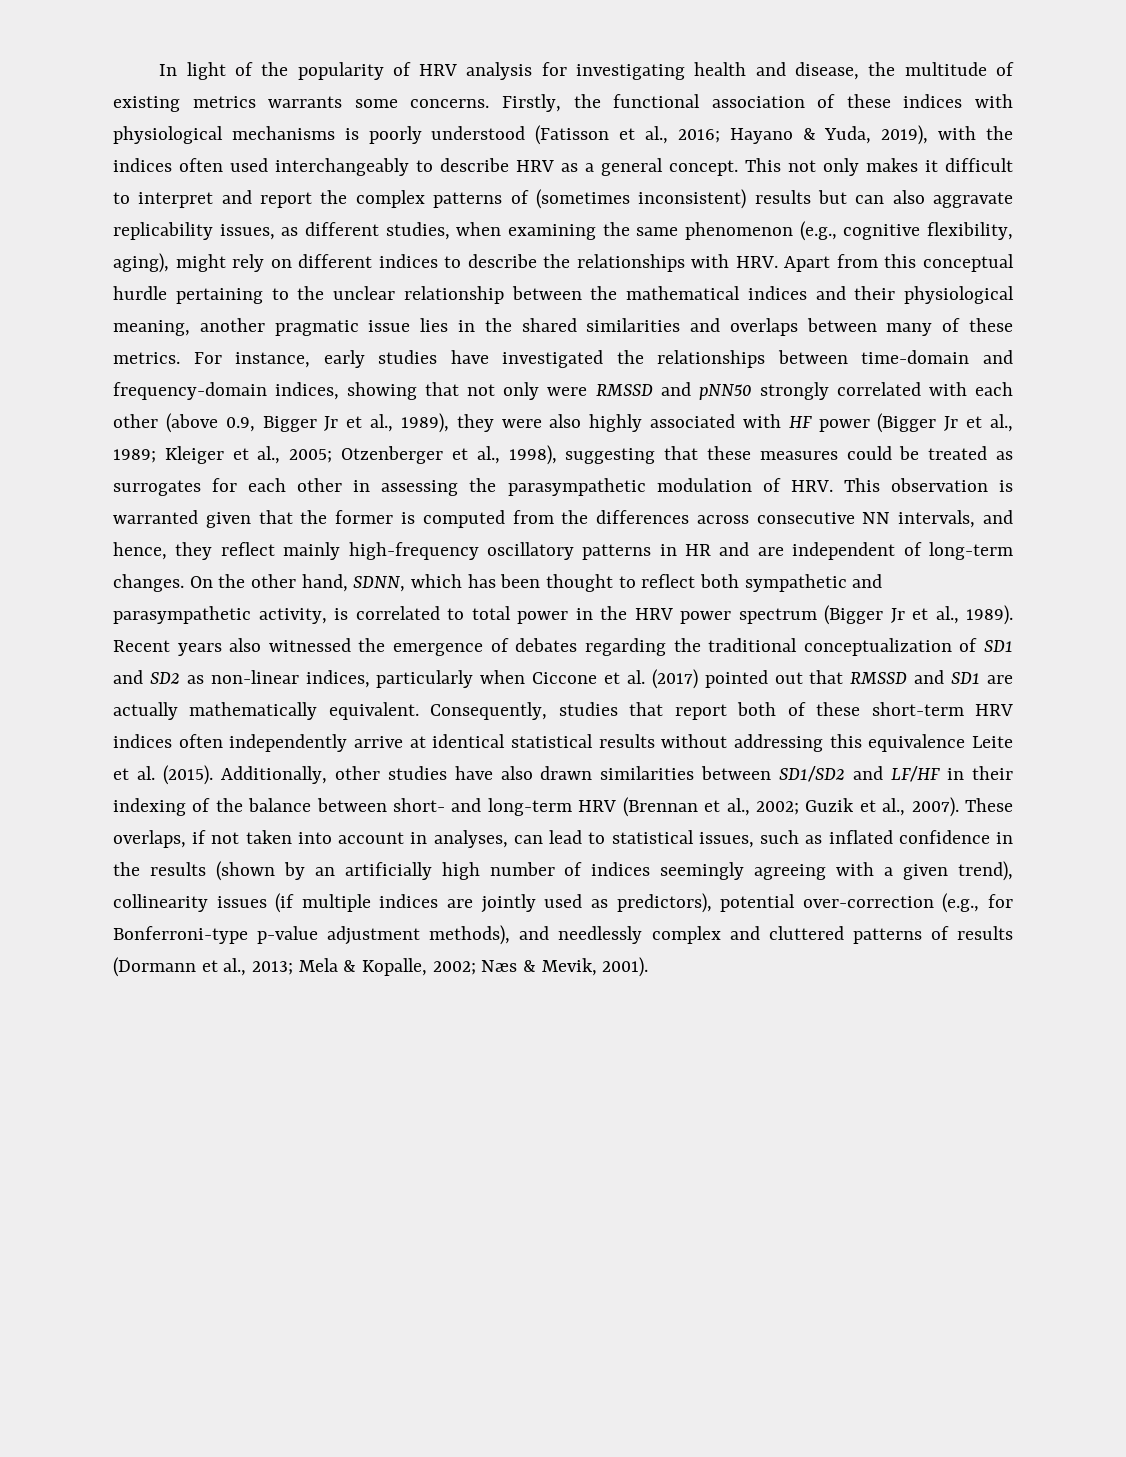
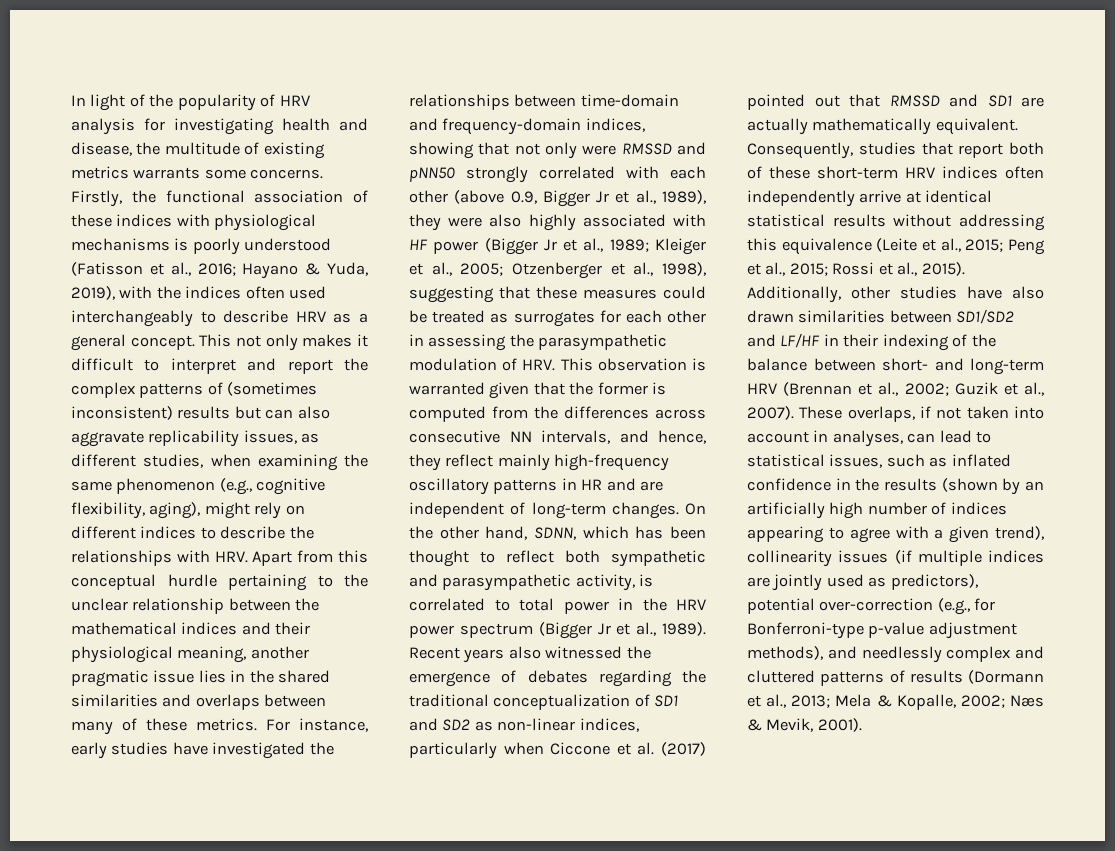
- Consequently, studies that report both of these short-term HRV indices often independently arrive at identical statistical results without addressing this equivalence Leite et al. (2015).
+ Consequently, studies that report both of these short-term HRV indices often independently arrive at identical statistical results without addressing this equivalence (Leite et al., 2015; Peng et al., 2015; Rossi et al., 2015).
- These overlaps, if not taken into account in analyses, can lead to statistical issues, such as inflated confidence in the results (shown by an artificially high number of indices seemingly agreeing with a given trend), collinearity issues (if multiple indices are jointly used as predictors), potential over-correction (e.g., for Bonferroni-type p-value adjustment methods), and needlessly complex and cluttered patterns of results (Dormann et al., 2013;
+ These overlaps, if not taken into account in analyses, can lead to statistical issues, such as inflated confidence in the results (shown by an artificially high number of indices appearing to agree with a given trend), collinearity issues (if multiple indices are jointly used as predictors), potential over-correction (e.g., for Bonferroni-type p-value adjustment methods), and needlessly complex and cluttered patterns of results (Dormann et al., 2013;

